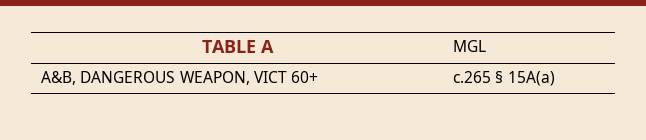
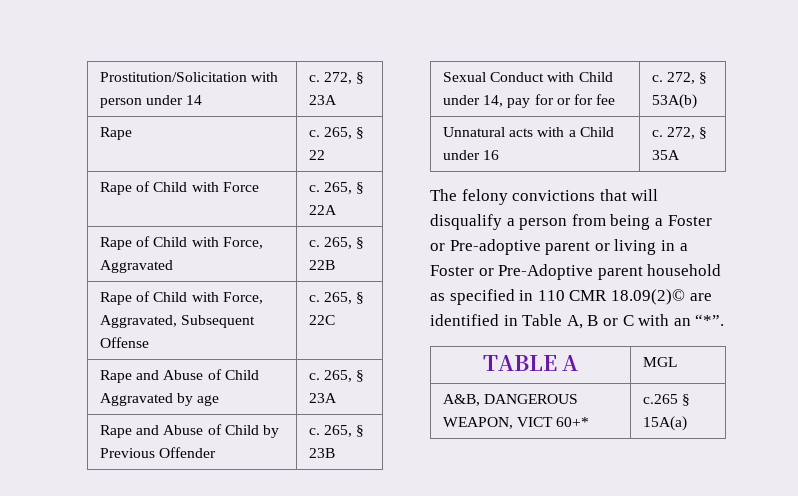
+ Prostitution/Solicitation with person under 14 | c. 272, § 23A
+ Rape | c. 265, § 22
+ Rape of Child with Force | c. 265, § 22A
+ Rape of Child with Force, Aggravated | c. 265, § 22B
+ Rape of Child with Force, Aggravated, Subsequent Offense | c. 265, § 22C
+ Rape and Abuse of Child Aggravated by age | c. 265, § 23A
+ Rape and Abuse of Child by Previous Offender | c. 265, § 23B
+ Sexual Conduct with Child under 14, pay for or for fee | c. 272, § 53A(b)
+ Unnatural acts with a Child under 16 | c. 272, § 35A
+ The felony convictions that will disqualify a person from being a Foster or Pre-adoptive parent or living in a Foster or Pre-Adoptive parent household as specified in 110 CMR 18.09(2)© are identified in Table A, B or C with an “*”.
- A&B, DANGEROUS WEAPON, VICT 60+ | c.265 § 15A(a)
+ A&B, DANGEROUS WEAPON, VICT 60+* | c.265 § 15A(a)

